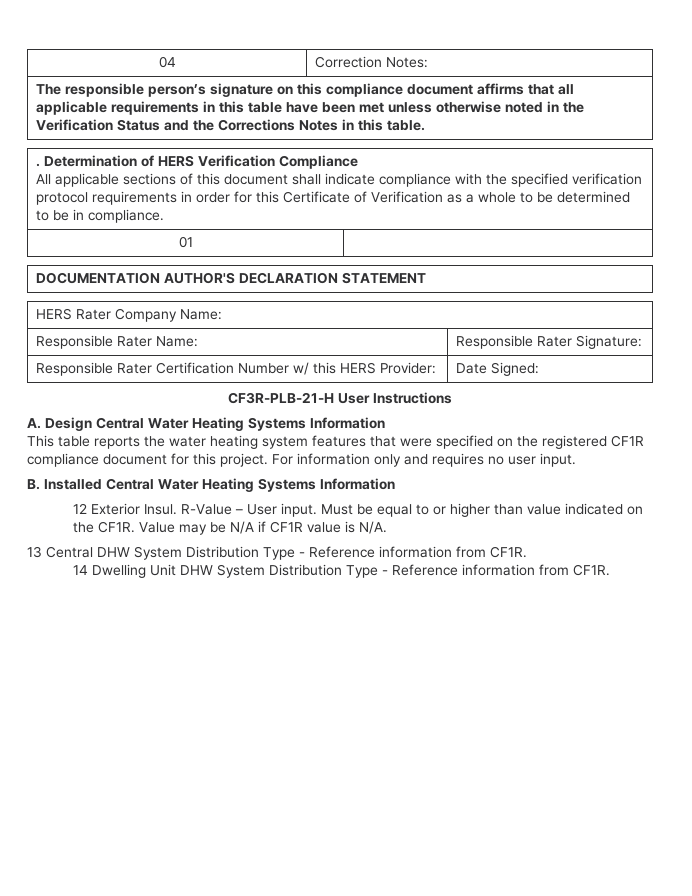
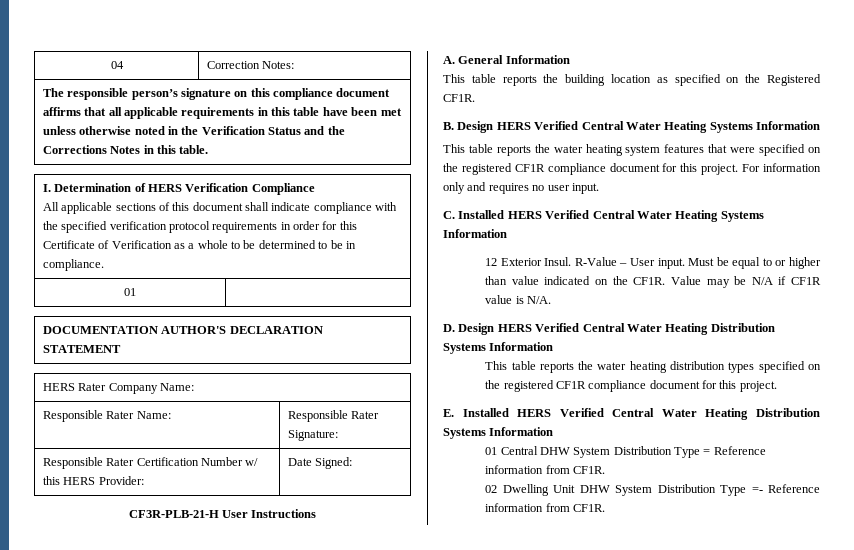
- . Determination of HERS Verification Compliance
+ I. Determination of HERS Verification Compliance
- A. Design Central Water Heating Systems Information
+ A. General Information
+ This table reports the building location as specified on the Registered CF1R.
+ B. Design HERS Verified Central Water Heating Systems Information
- B. Installed Central Water Heating Systems Information
+ C. Installed HERS Verified Central Water Heating Systems Information
- 13 Central DHW System Distribution Type - Reference information from CF1R.
+ D. Design HERS Verified Central Water Heating Distribution Systems Information
+ This table reports the water heating distribution types specified on the registered CF1R compliance document for this project.
+ E. Installed HERS Verified Central Water Heating Distribution Systems Information
+ 01 Central DHW System Distribution Type = Reference information from CF1R.
- 14 Dwelling Unit DHW System Distribution Type - Reference information from CF1R.
+ 02 Dwelling Unit DHW System Distribution Type =- Reference information from CF1R.

